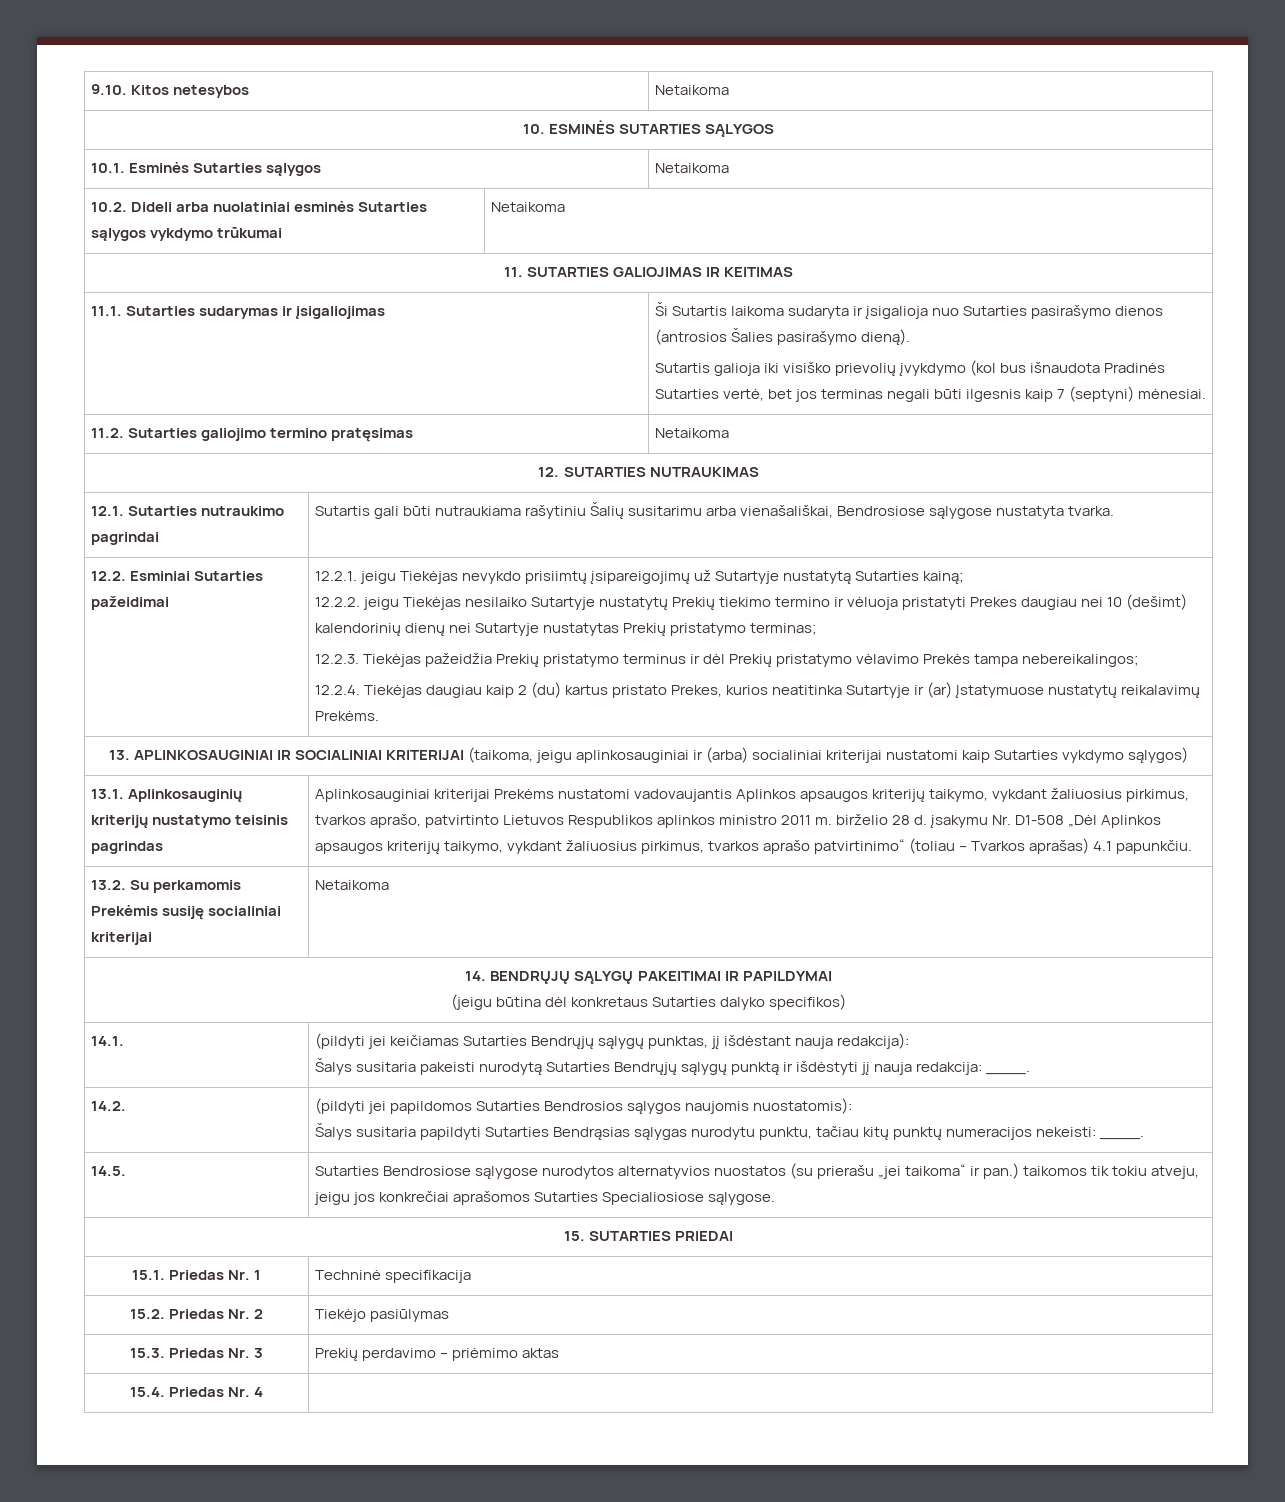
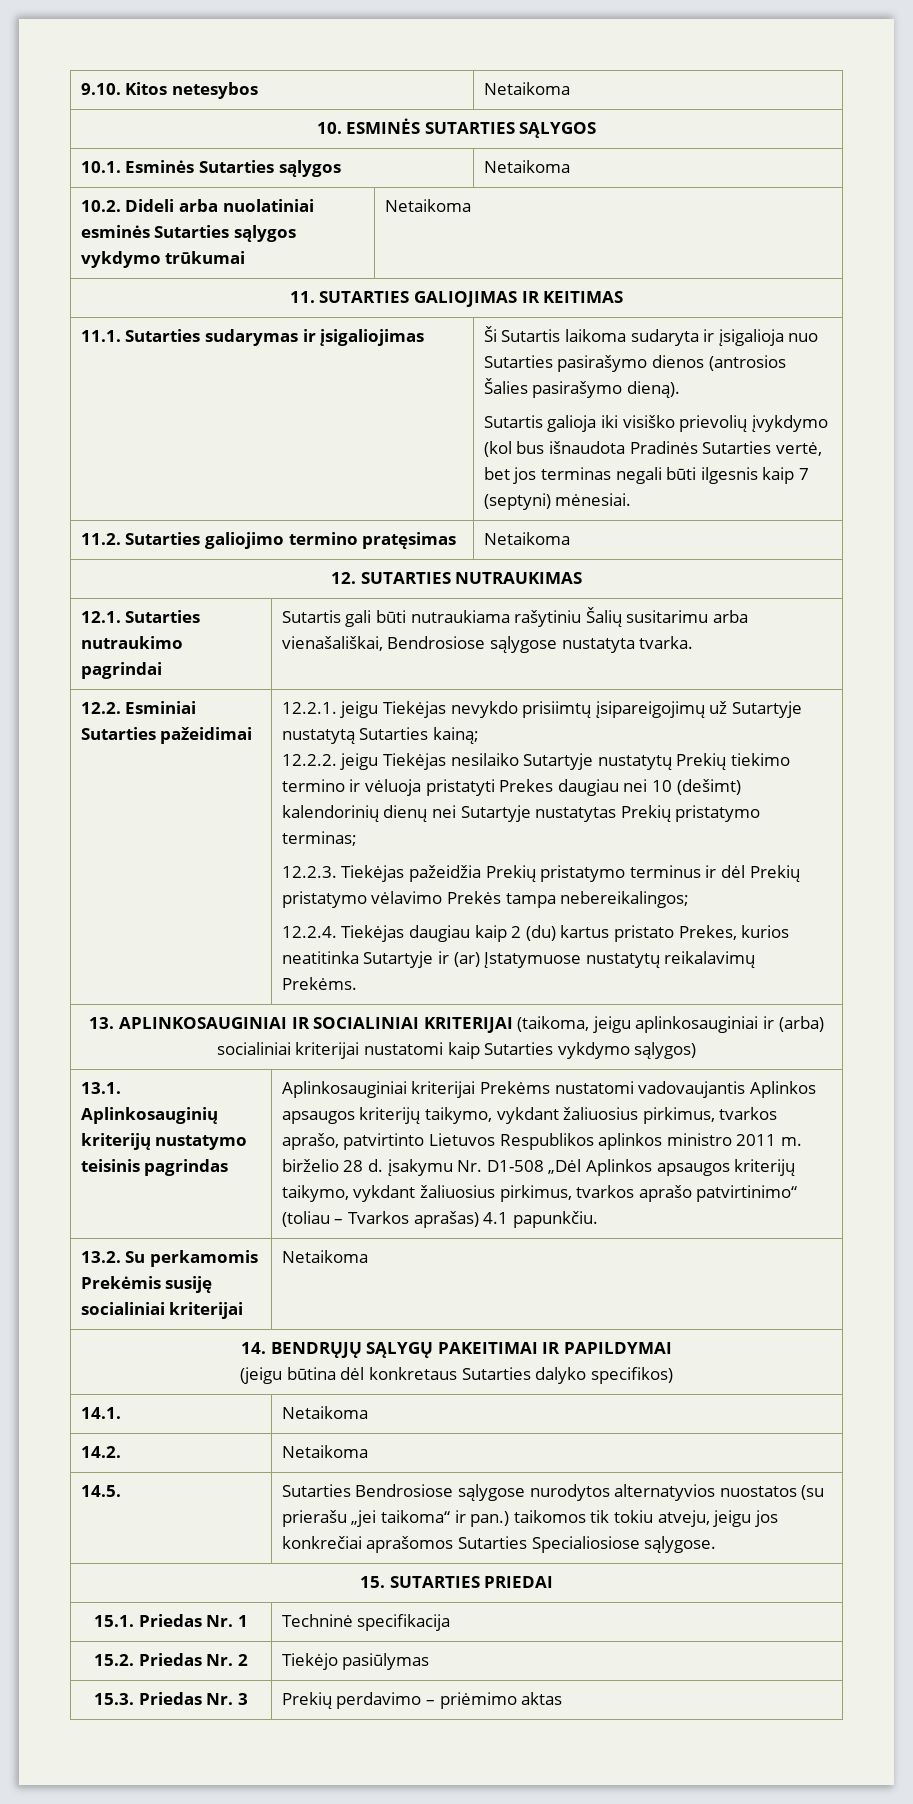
- 14.1. | (pildyti jei keičiamas Sutarties Bendrųjų sąlygų punktas, jį išdėstant nauja redakcija):
- Šalys susitaria pakeisti nurodytą Sutarties Bendrųjų sąlygų punktą ir išdėstyti jį nauja redakcija: ____.
- 14.2. | (pildyti jei papildomos Sutarties Bendrosios sąlygos naujomis nuostatomis):
- Šalys susitaria papildyti Sutarties Bendrąsias sąlygas nurodytu punktu, tačiau kitų punktų numeracijos nekeisti: ____.
+ 14.1. | Netaikoma
+ 14.2. | Netaikoma
- 15.4. Priedas Nr. 4 |

